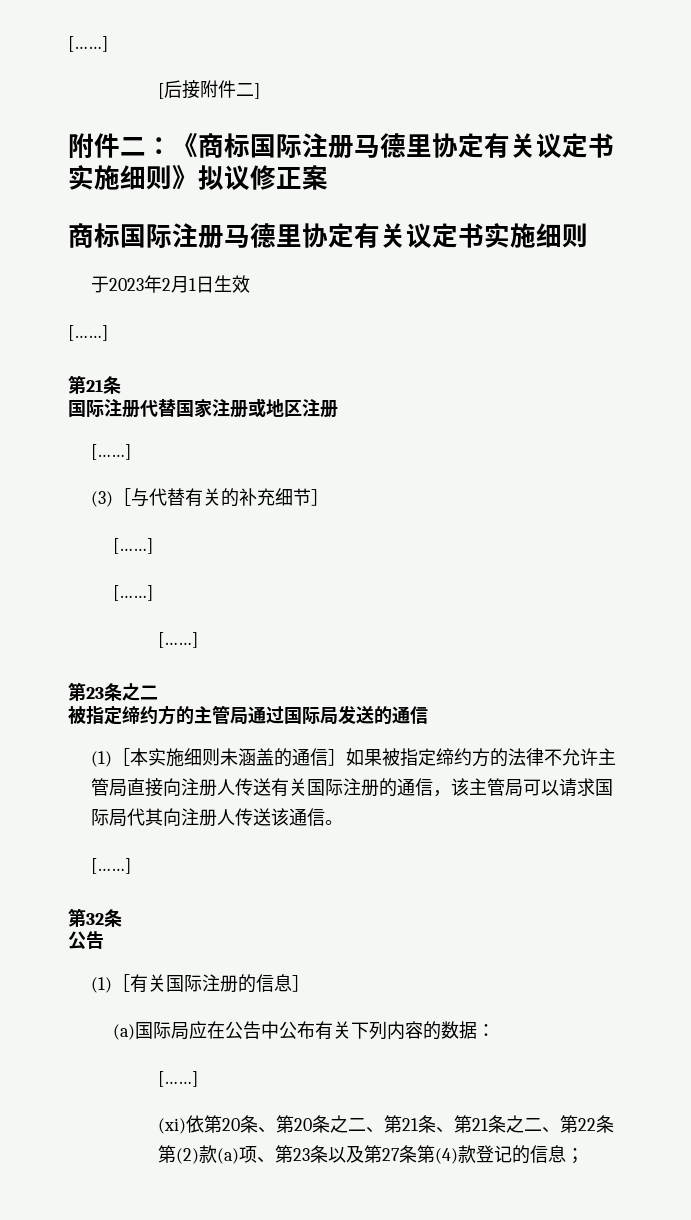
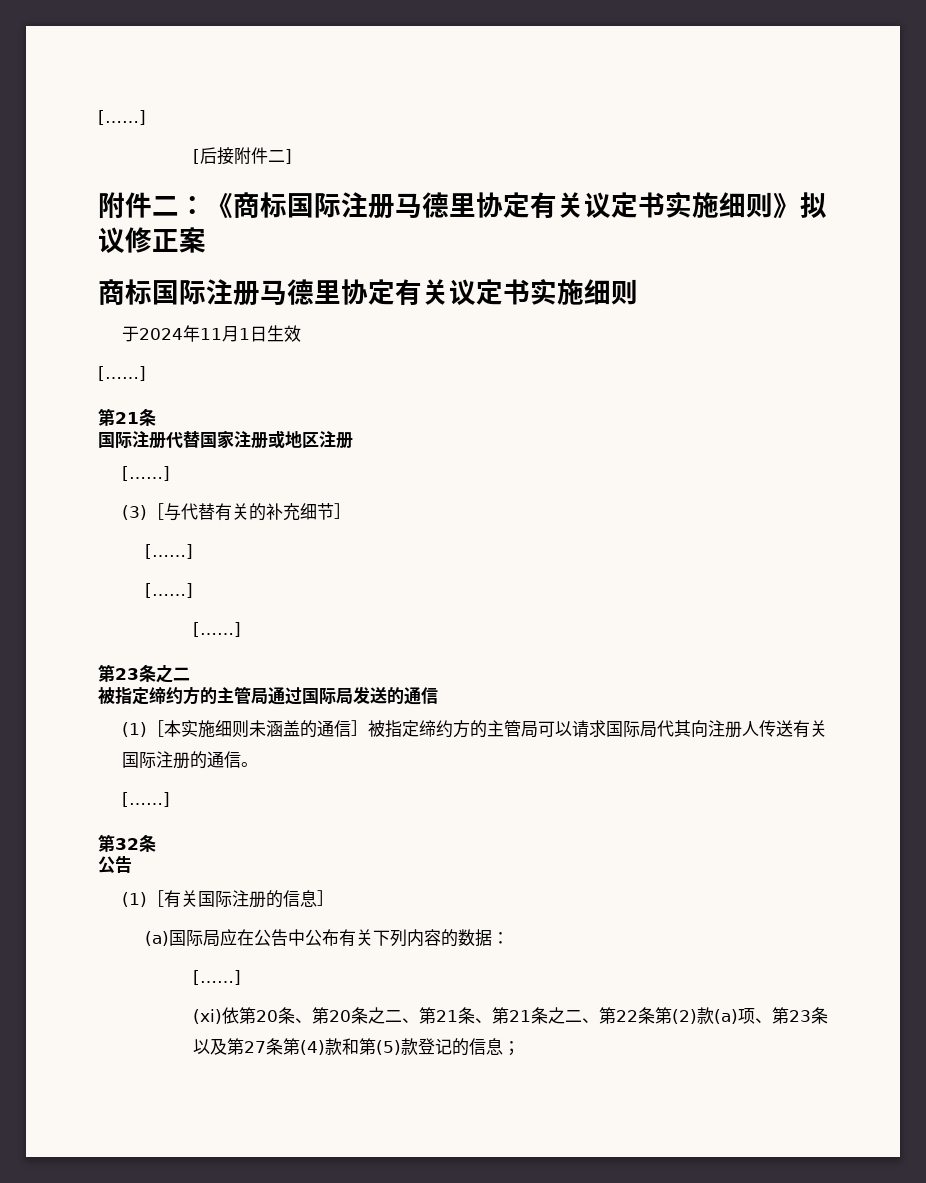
- 于2023年2月1日生效
+ 于2024年11月1日生效
- (1)［本实施细则未涵盖的通信］如果被指定缔约方的法律不允许主管局直接向注册人传送有关国际注册的通信，该主管局可以请求国际局代其向注册人传送该通信。
+ (1)［本实施细则未涵盖的通信］被指定缔约方的主管局可以请求国际局代其向注册人传送有关国际注册的通信。
- (xi)依第20条、第20条之二、第21条、第21条之二、第22条第(2)款(a)项、第23条以及第27条第(4)款登记的信息；
+ (xi)依第20条、第20条之二、第21条、第21条之二、第22条第(2)款(a)项、第23条以及第27条第(4)款和第(5)款登记的信息；

